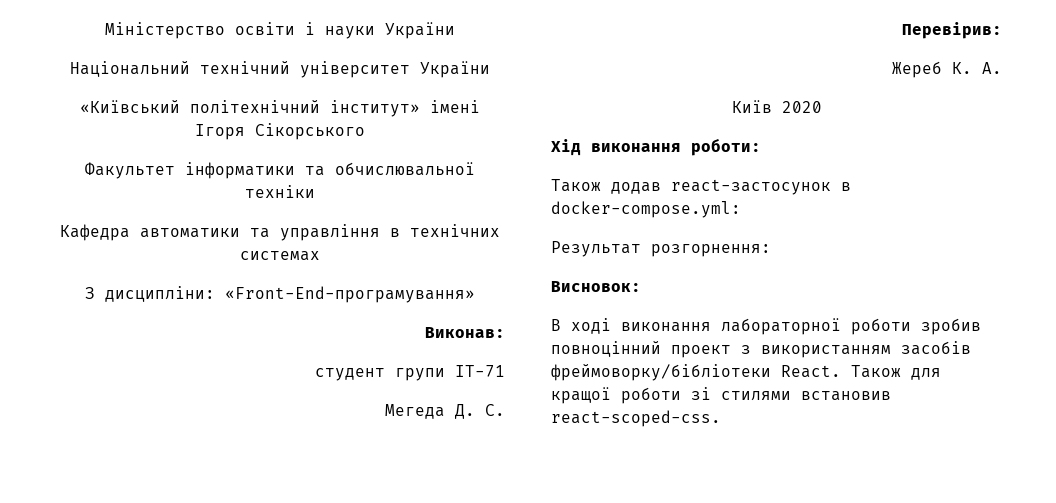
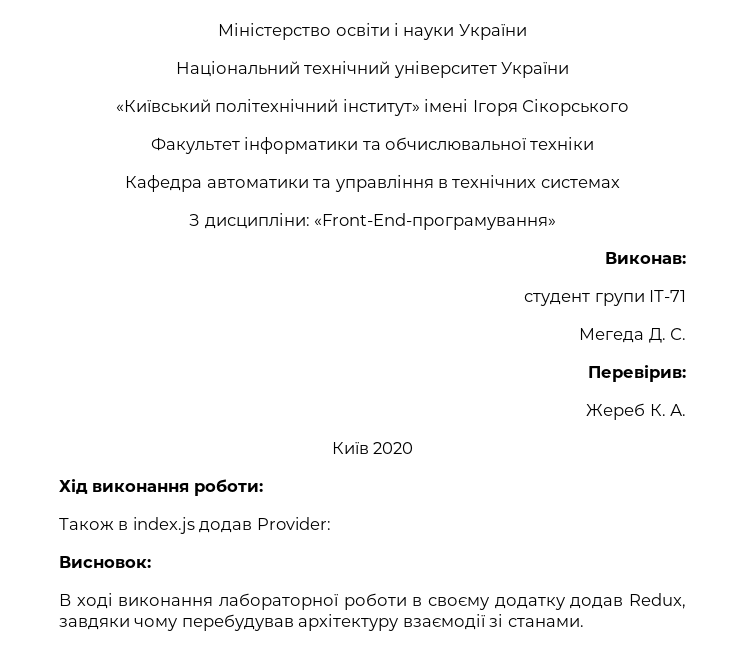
- Також додав react-застосунок в docker-compose.yml:
- Результат розгорнення:
+ Також в index.js додав Provider:
- В ході виконання лабораторної роботи зробив повноцінний проект з використанням засобів фреймоворку/бібліотеки React. Також для кращої роботи зі стилями встановив react-scoped-css.
+ В ході виконання лабораторної роботи в своєму додатку додав Redux, завдяки чому перебудував архітектуру взаємодії зі станами.

